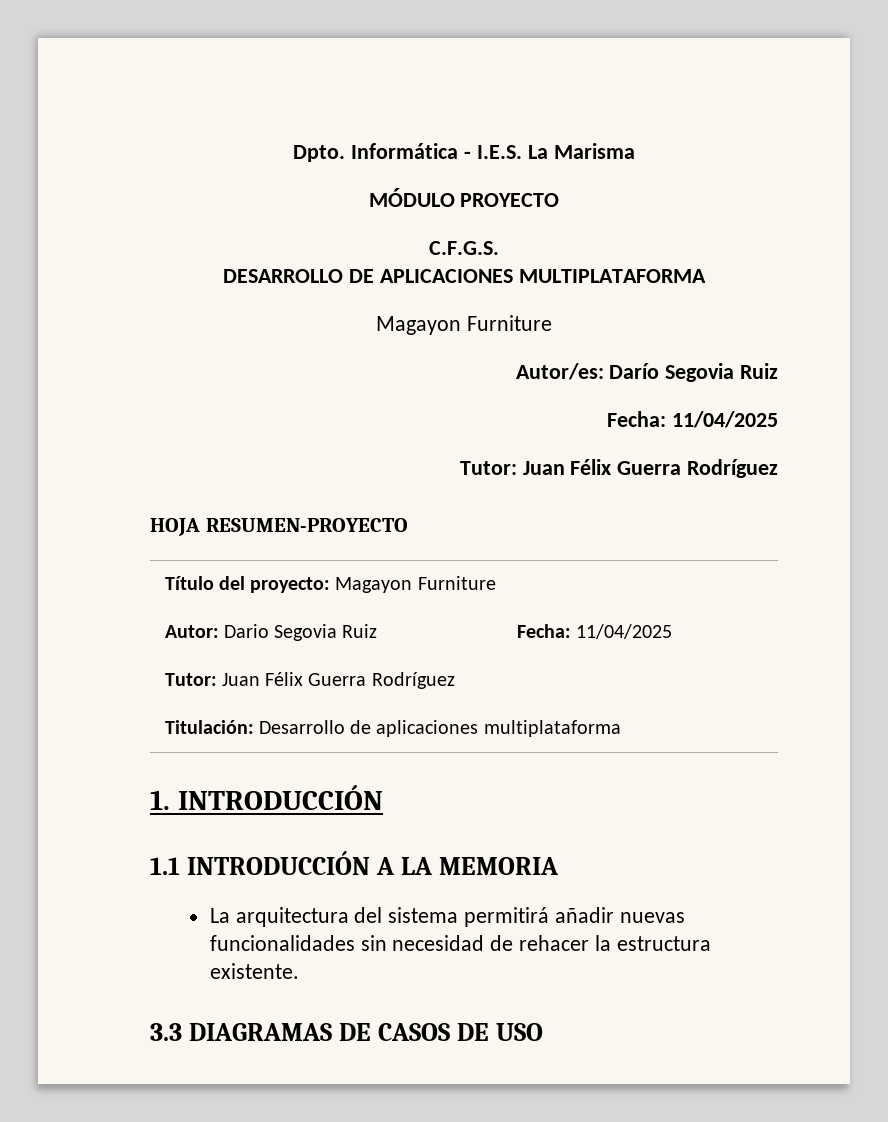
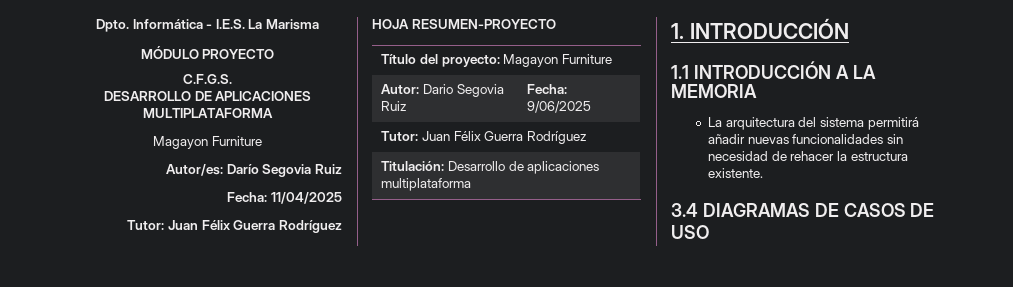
- Autor: Dario Segovia Ruiz | Fecha: 11/04/2025
+ Autor: Dario Segovia Ruiz | Fecha: 9/06/2025
- 3.3 DIAGRAMAS DE CASOS DE USO
+ 3.4 DIAGRAMAS DE CASOS DE USO

